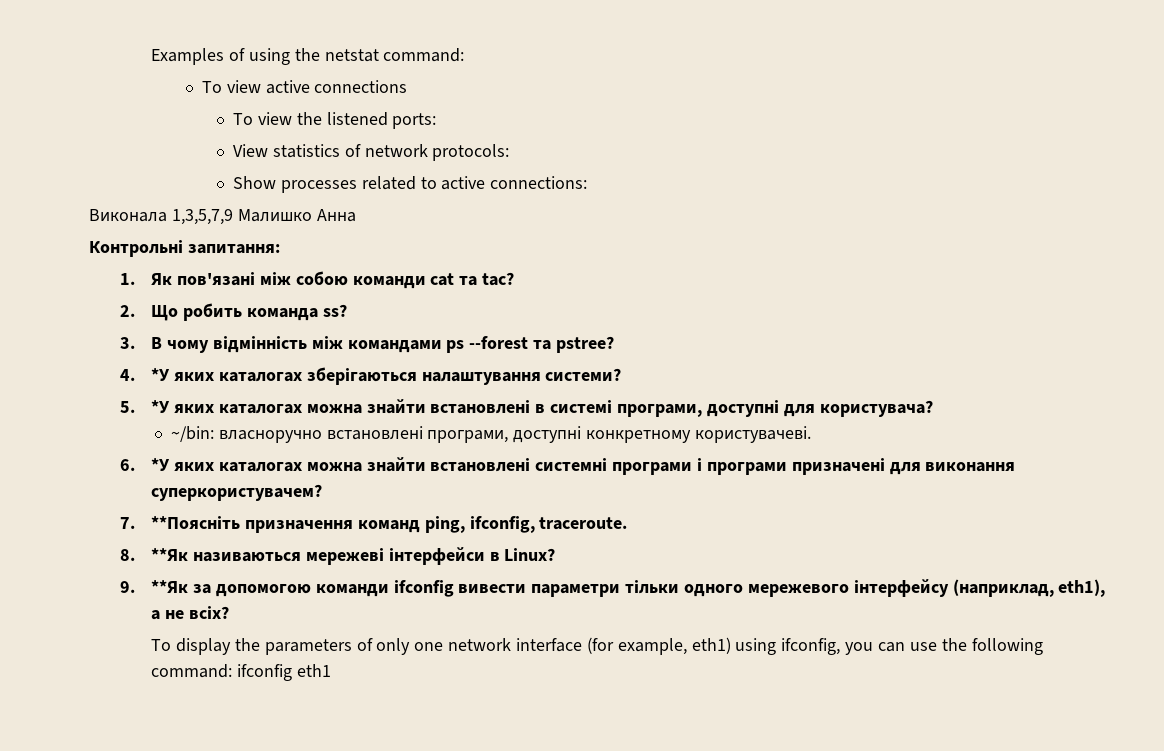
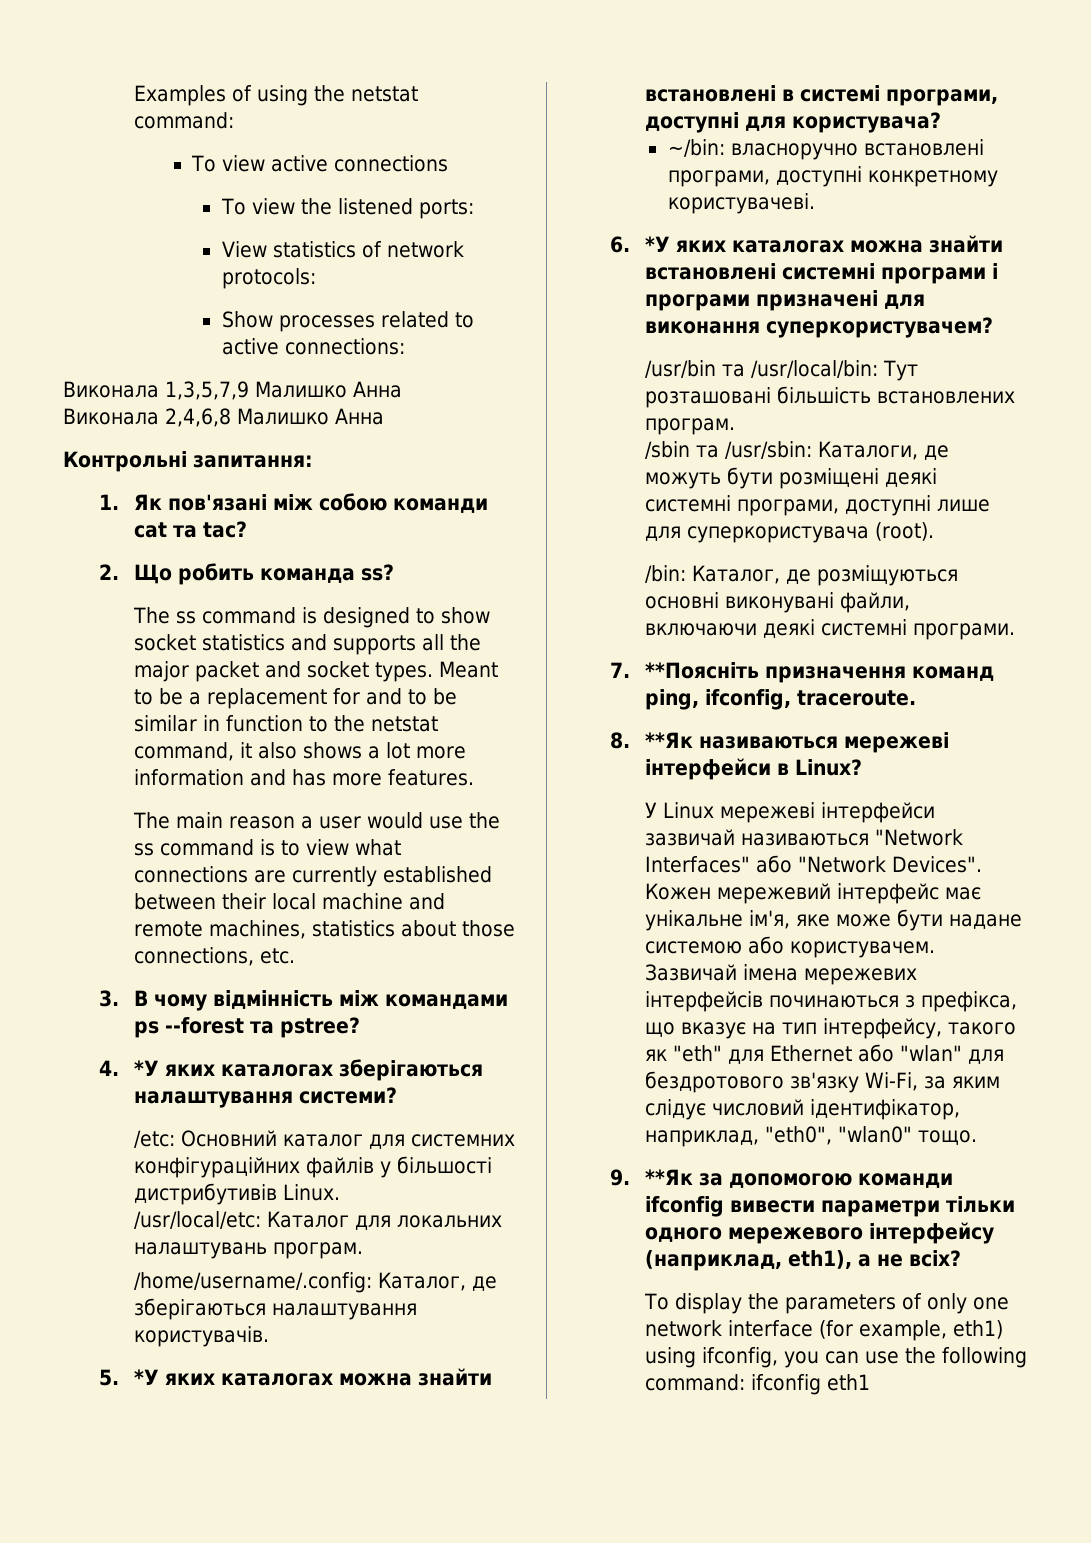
+ Виконала 2,4,6,8 Малишко Анна
+ The ss command is designed to show socket statistics and supports all the major packet and socket types. Meant to be a replacement for and to be similar in function to the netstat command, it also shows a lot more information and has more features.
+ The main reason a user would use the ss command is to view what connections are currently established between their local machine and remote machines, statistics about those connections, etc.
+ /etc: Основний каталог для системних конфігураційних файлів у більшості дистрибутивів Linux.
+ /usr/local/etc: Каталог для локальних налаштувань програм.
+ /home/username/.config: Каталог, де зберігаються налаштування користувачів.
+ /usr/bin та /usr/local/bin: Тут розташовані більшість встановлених програм.
+ /sbin та /usr/sbin: Каталоги, де можуть бути розміщені деякі системні програми, доступні лише для суперкористувача (root).
+ /bin: Каталог, де розміщуються основні виконувані файли, включаючи деякі системні програми.
+ У Linux мережеві інтерфейси зазвичай називаються "Network Interfaces" або "Network Devices". Кожен мережевий інтерфейс має унікальне ім'я, яке може бути надане системою або користувачем. Зазвичай імена мережевих інтерфейсів починаються з префікса, що вказує на тип інтерфейсу, такого як "eth" для Ethernet або "wlan" для бездротового зв'язку Wi-Fi, за яким слідує числовий ідентифікатор, наприклад, "eth0", "wlan0" тощо.

